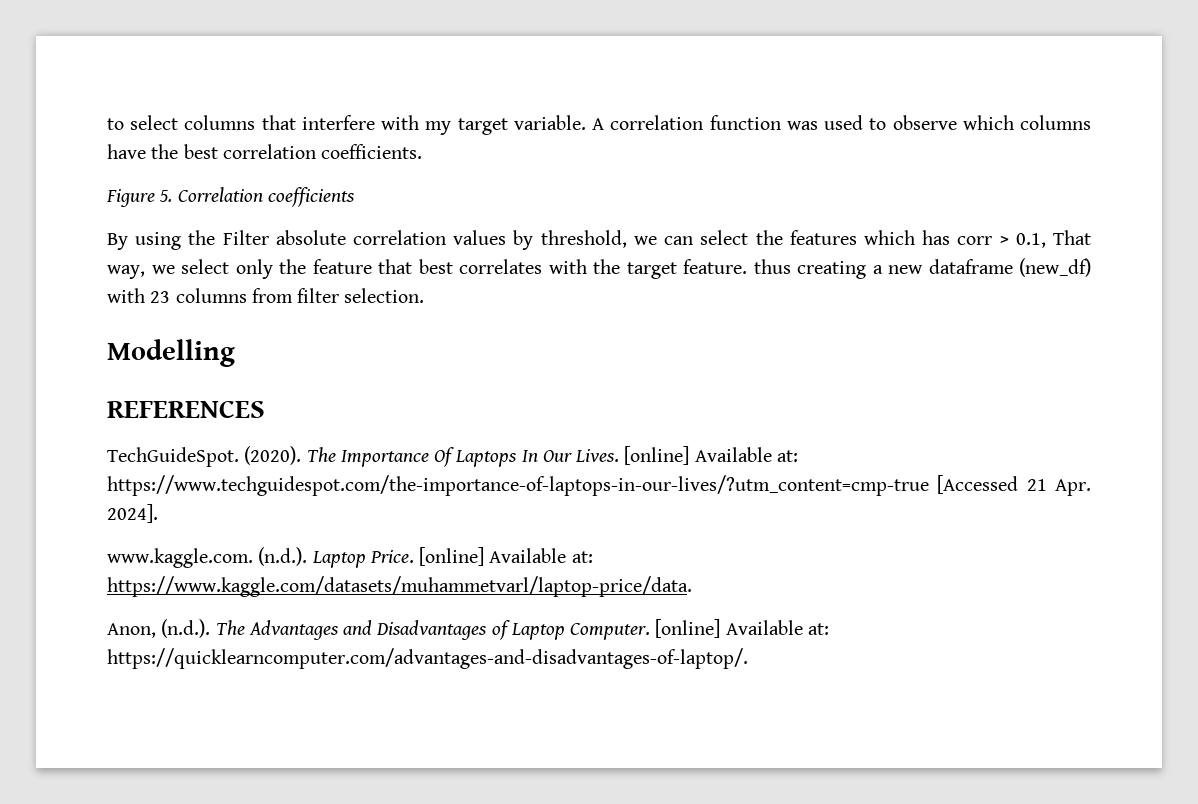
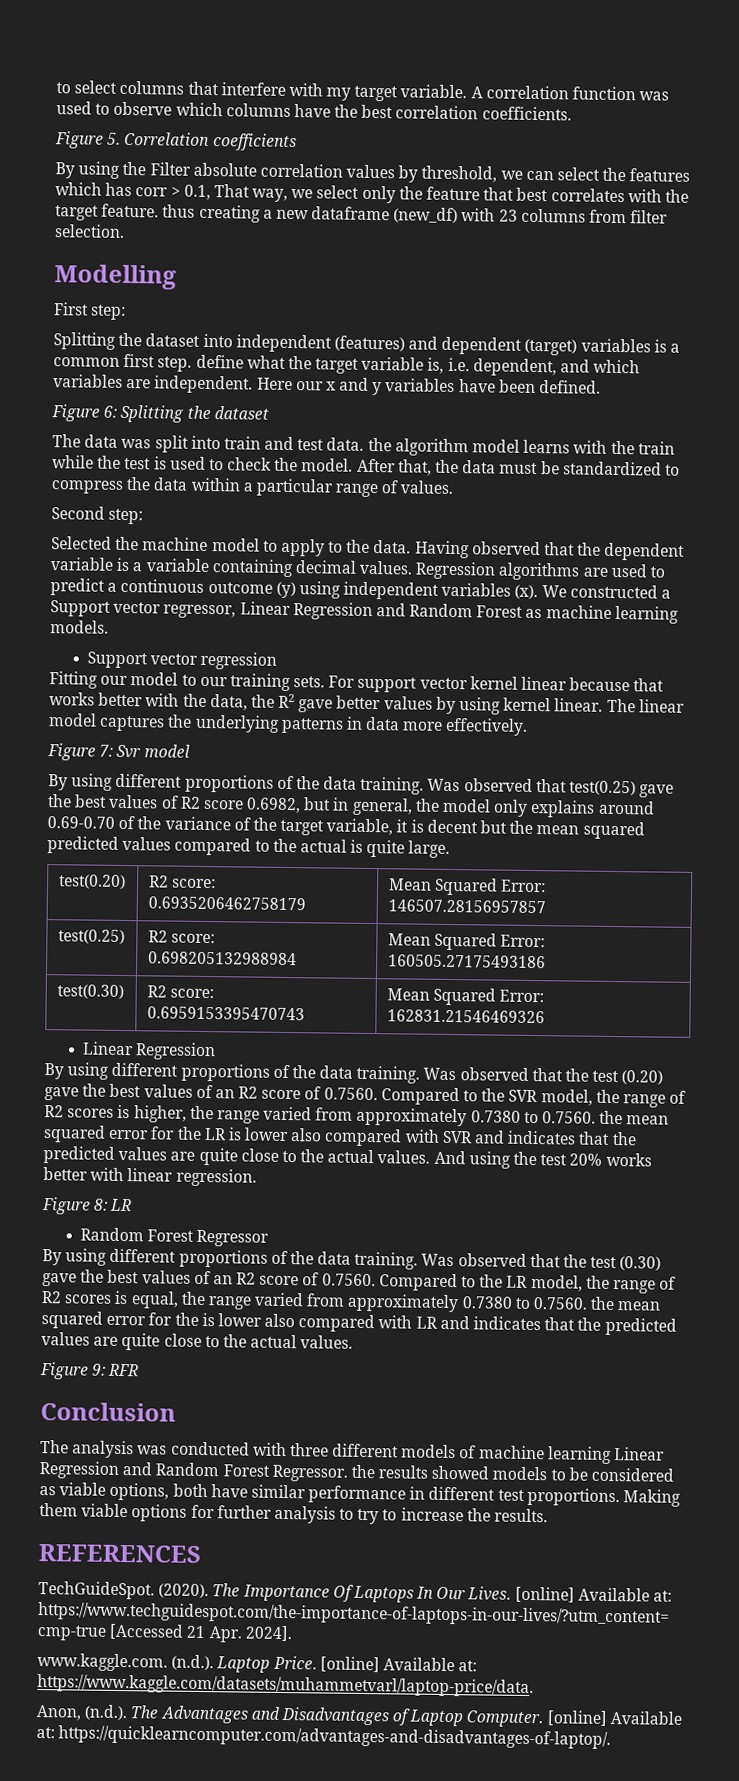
+ First step:
+ Splitting the dataset into independent (features) and dependent (target) variables is a common first step. define what the target variable is, i.e. dependent, and which variables are independent. Here our x and y variables have been defined.
+ Figure 6: Splitting the dataset
+ The data was split into train and test data. the algorithm model learns with the train while the test is used to check the model. After that, the data must be standardized to compress the data within a particular range of values.
+ Second step:
+ Selected the machine model to apply to the data. Having observed that the dependent variable is a variable containing decimal values. Regression algorithms are used to predict a continuous outcome (y) using independent variables (x). We constructed a Support vector regressor, Linear Regression and Random Forest as machine learning models.
+ Support vector regression
+ Fitting our model to our training sets. For support vector kernel linear because that works better with the data, the R2 gave better values by using kernel linear. The linear model captures the underlying patterns in data more effectively.
+ Figure 7: Svr model
+ By using different proportions of the data training. Was observed that test(0.25) gave the best values of R2 score 0.6982, but in general, the model only explains around 0.69-0.70 of the variance of the target variable, it is decent but the mean squared predicted values compared to the actual is quite large.
+ test(0.20) | R2 score: 0.6935206462758179 | Mean Squared Error: 146507.28156957857
+ test(0.25) | R2 score: 0.698205132988984 | Mean Squared Error: 160505.27175493186
+ test(0.30) | R2 score: 0.6959153395470743 | Mean Squared Error: 162831.21546469326
+ Linear Regression
+ By using different proportions of the data training. Was observed that the test (0.20) gave the best values of an R2 score of 0.7560. Compared to the SVR model, the range of R2 scores is higher, the range varied from approximately 0.7380 to 0.7560. the mean squared error for the LR is lower also compared with SVR and indicates that the predicted values are quite close to the actual values. And using the test 20% works better with linear regression.
+ Figure 8: LR
+ Random Forest Regressor
+ By using different proportions of the data training. Was observed that the test (0.30) gave the best values of an R2 score of 0.7560. Compared to the LR model, the range of R2 scores is equal, the range varied from approximately 0.7380 to 0.7560. the mean squared error for the is lower also compared with LR and indicates that the predicted values are quite close to the actual values.
+ Figure 9: RFR
+ Conclusion
+ The analysis was conducted with three different models of machine learning Linear Regression and Random Forest Regressor. the results showed models to be considered as viable options, both have similar performance in different test proportions. Making them viable options for further analysis to try to increase the results.

